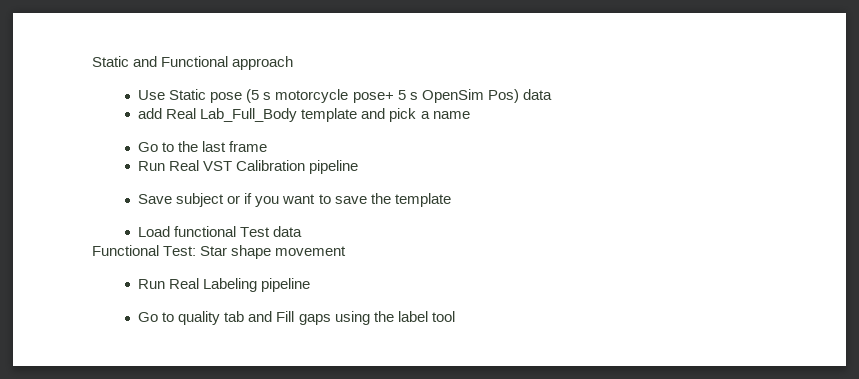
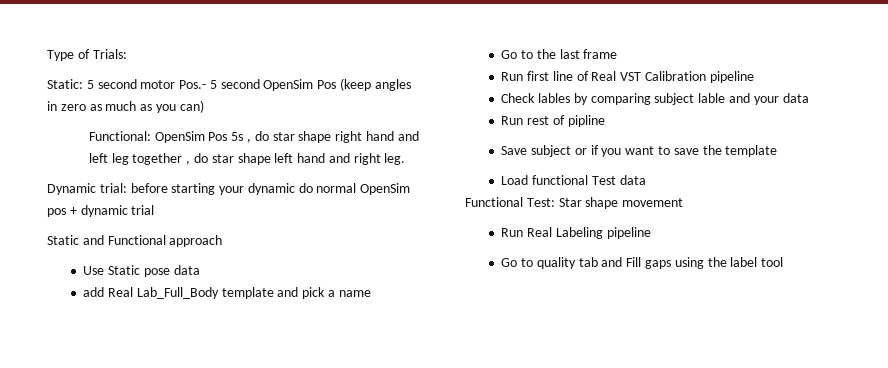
+ Type of Trials:
+ Static: 5 second motor Pos.- 5 second OpenSim Pos (keep angles in zero as much as you can)
+ Functional: OpenSim Pos 5s , do star shape right hand and left leg together , do star shape left hand and right leg.
+ Dynamic trial: before starting your dynamic do normal OpenSim pos + dynamic trial
- Use Static pose (5 s motorcycle pose+ 5 s OpenSim Pos) data
+ Use Static pose data
- Run Real VST Calibration pipeline
+ Run first line of Real VST Calibration pipeline
+ Check lables by comparing subject lable and your data
+ Run rest of pipline

